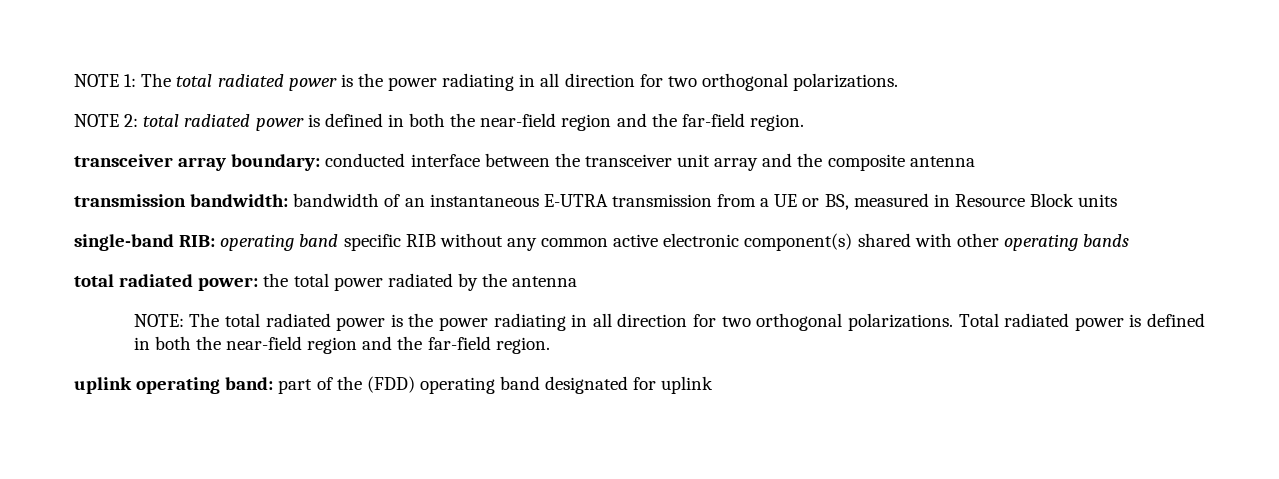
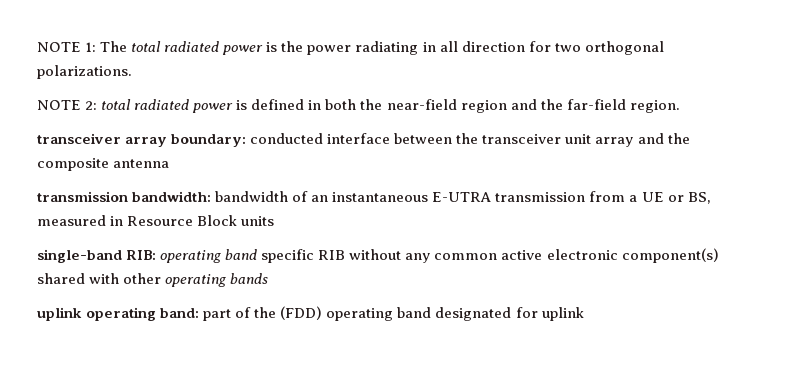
- total radiated power: the total power radiated by the antenna
- NOTE: The total radiated power is the power radiating in all direction for two orthogonal polarizations. Total radiated power is defined in both the near-field region and the far-field region.

